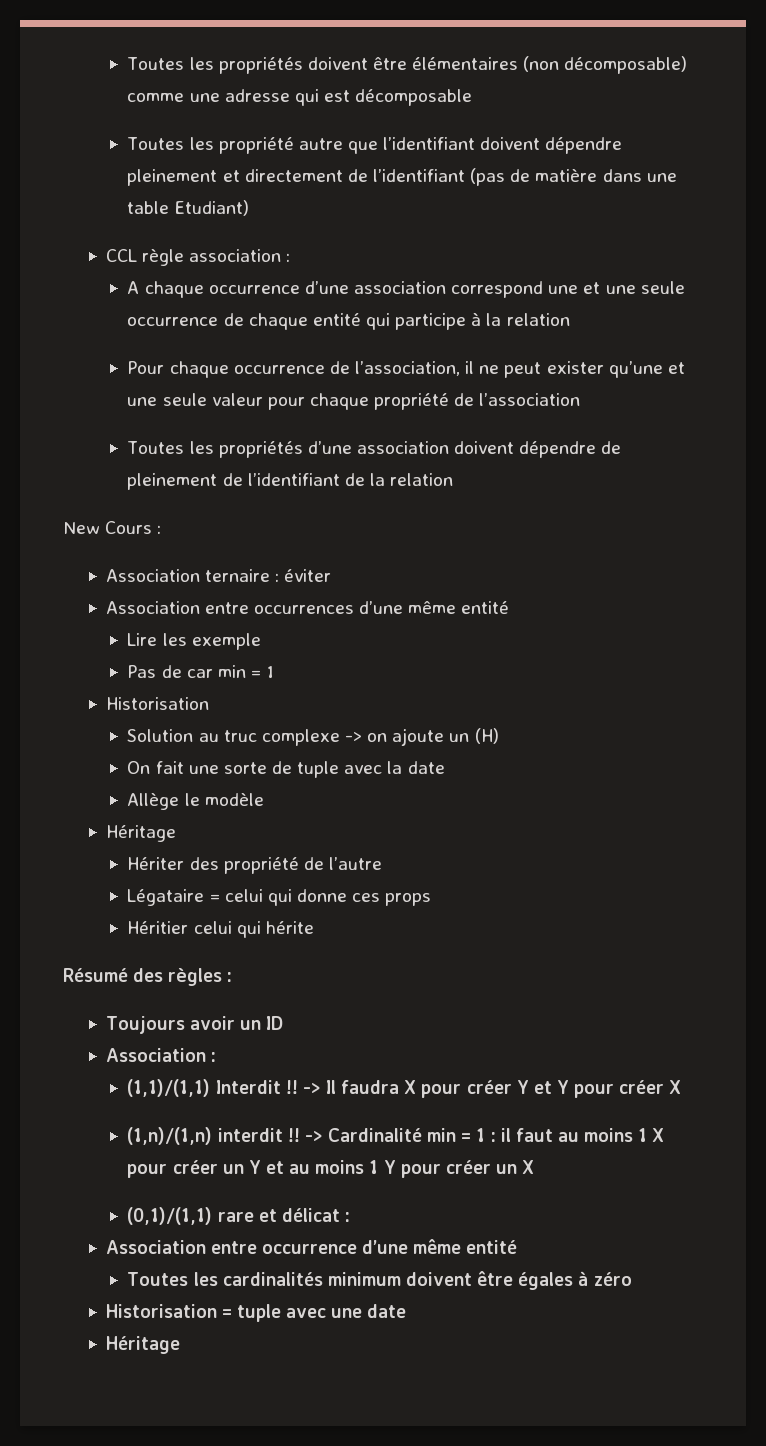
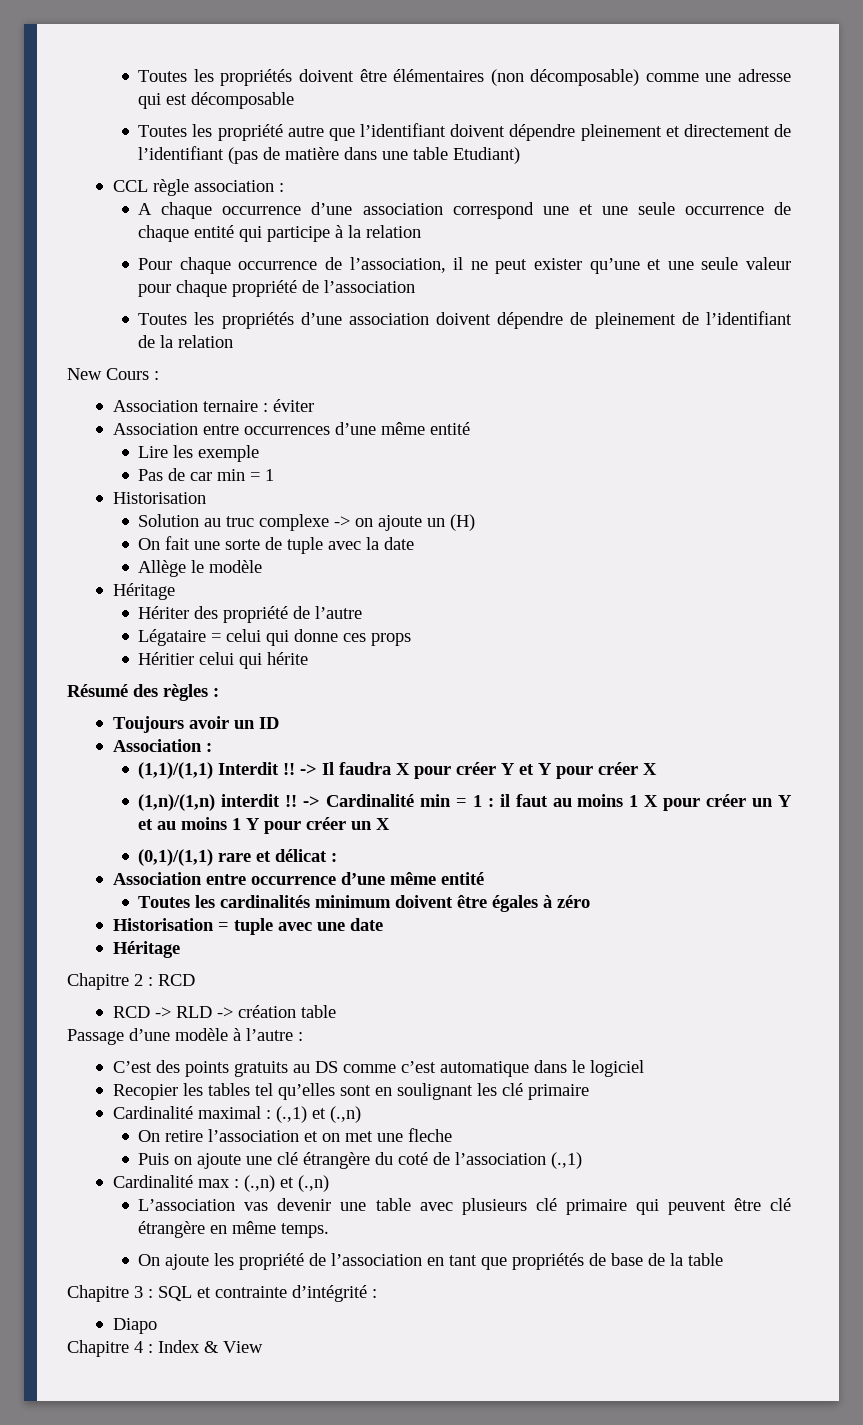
+ Chapitre 2 : RCD
+ RCD -> RLD -> création table
+ Passage d’une modèle à l’autre :
+ C’est des points gratuits au DS comme c’est automatique dans le logiciel
+ Recopier les tables tel qu’elles sont en soulignant les clé primaire
+ Cardinalité maximal : (.,1) et (.,n)
+ On retire l’association et on met une fleche
+ Puis on ajoute une clé étrangère du coté de l’association (.,1)
+ Cardinalité max : (.,n) et (.,n)
+ L’association vas devenir une table avec plusieurs clé primaire qui peuvent être clé étrangère en même temps.
+ On ajoute les propriété de l’association en tant que propriétés de base de la table
+ Chapitre 3 : SQL et contrainte d’intégrité :
+ Diapo
+ Chapitre 4 : Index & View

